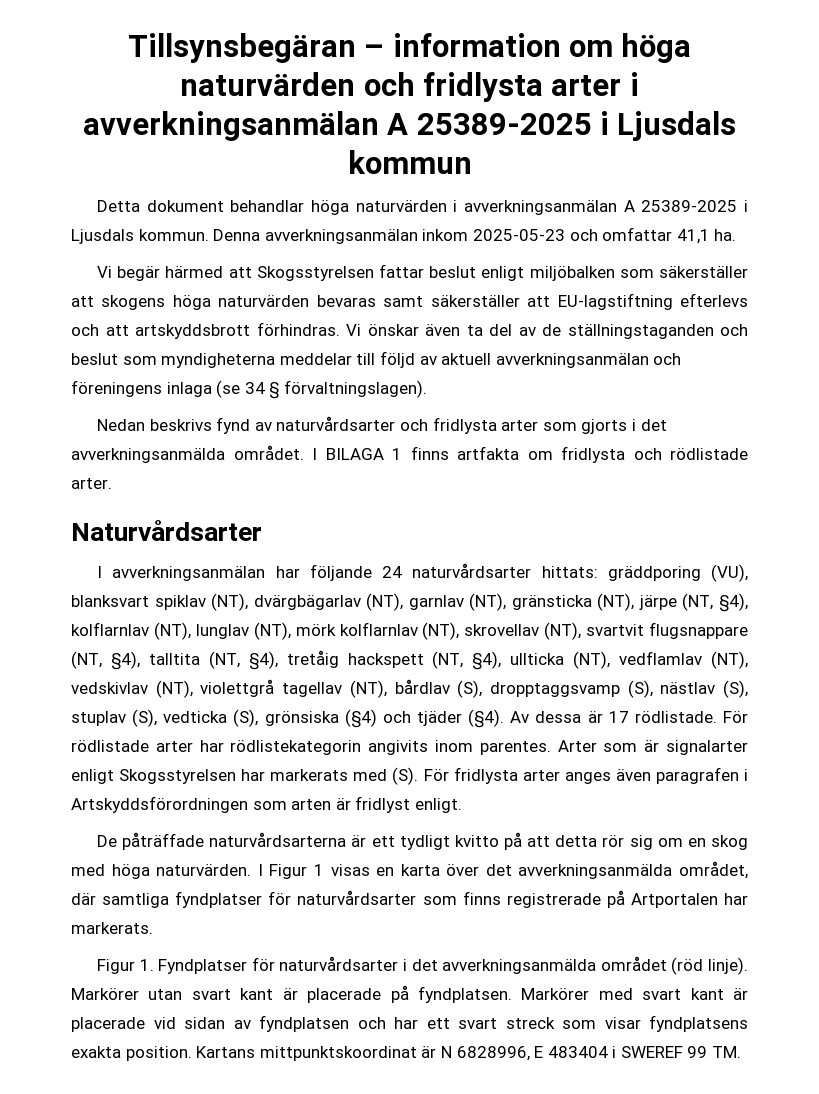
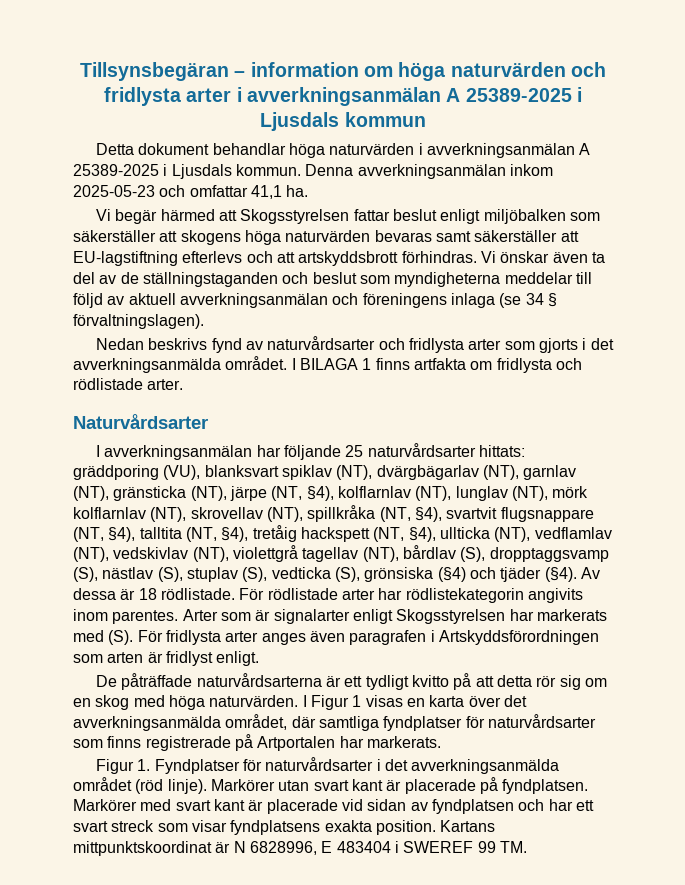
- I avverkningsanmälan har följande 24 naturvårdsarter hittats:
+ I avverkningsanmälan har följande 25 naturvårdsarter hittats:
- gräddporing (VU), blanksvart spiklav (NT), dvärgbägarlav (NT), garnlav (NT), gränsticka (NT), järpe (NT, §4), kolflarnlav (NT), lunglav (NT), mörk kolflarnlav (NT), skrovellav (NT), svartvit flugsnappare (NT, §4), talltita (NT, §4), tretåig hackspett (NT, §4), ullticka (NT), vedflamlav (NT), vedskivlav (NT), violettgrå tagellav (NT), bårdlav (S), dropptaggsvamp (S), nästlav (S), stuplav (S), vedticka (S), grönsiska (§4) och tjäder (§4).
+ gräddporing (VU), blanksvart spiklav (NT), dvärgbägarlav (NT), garnlav (NT), gränsticka (NT), järpe (NT, §4), kolflarnlav (NT), lunglav (NT), mörk kolflarnlav (NT), skrovellav (NT), spillkråka (NT, §4), svartvit flugsnappare (NT, §4), talltita (NT, §4), tretåig hackspett (NT, §4), ullticka (NT), vedflamlav (NT), vedskivlav (NT), violettgrå tagellav (NT), bårdlav (S), dropptaggsvamp (S), nästlav (S), stuplav (S), vedticka (S), grönsiska (§4) och tjäder (§4).
- Av dessa är 17 rödlistade.
+ Av dessa är 18 rödlistade.

